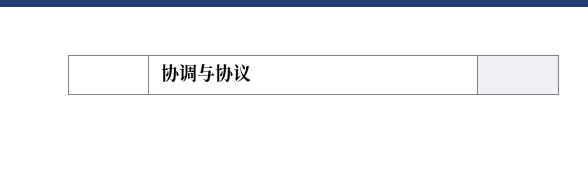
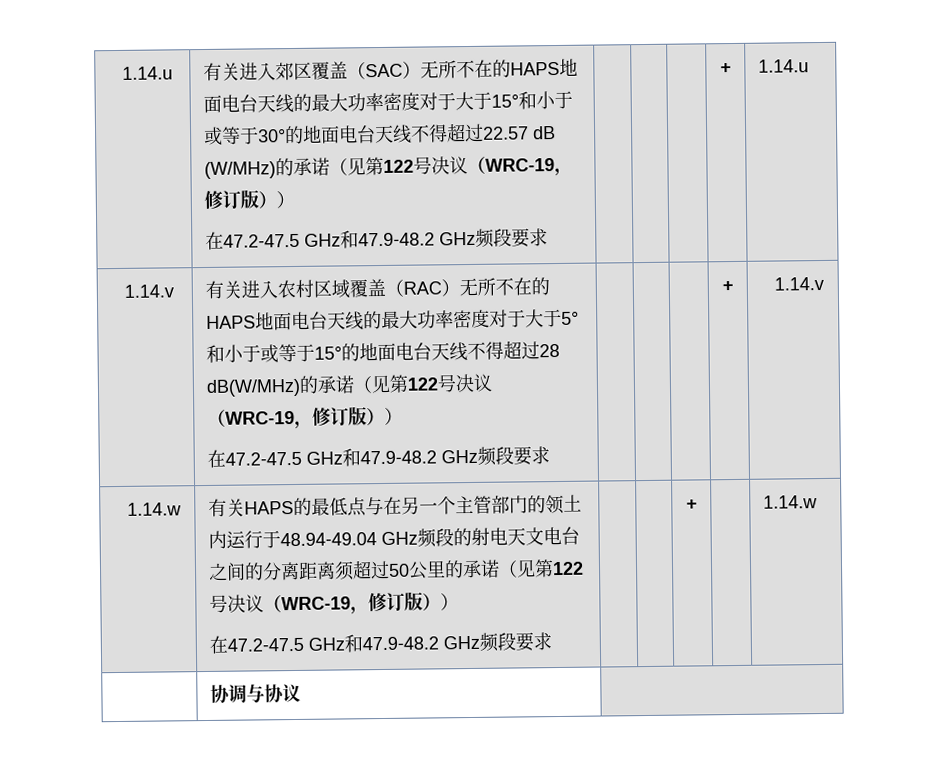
+ 1.14.u | 有关进入郊区覆盖（SAC）无所不在的HAPS地面电台天线的最大功率密度对于大于15°和小于或等于30°的地面电台天线不得超过22.57 dB (W/MHz)的承诺（见第122号决议（WRC-19，修订版））
+ 在47.2-47.5 GHz和47.9-48.2 GHz频段要求 | | | | + | 1.14.u
+ 1.14.v | 有关进入农村区域覆盖（RAC）无所不在的HAPS地面电台天线的最大功率密度对于大于5°和小于或等于15°的地面电台天线不得超过28 dB(W/MHz)的承诺（见第122号决议（WRC-19，修订版））
+ 在47.2-47.5 GHz和47.9-48.2 GHz频段要求 | | | | + | 1.14.v
+ 1.14.w | 有关HAPS的最低点与在另一个主管部门的领土内运行于48.94-49.04 GHz频段的射电天文电台之间的分离距离须超过50公里的承诺（见第122号决议（WRC-19，修订版））
+ 在47.2-47.5 GHz和47.9-48.2 GHz频段要求 | | | + | | 1.14.w

